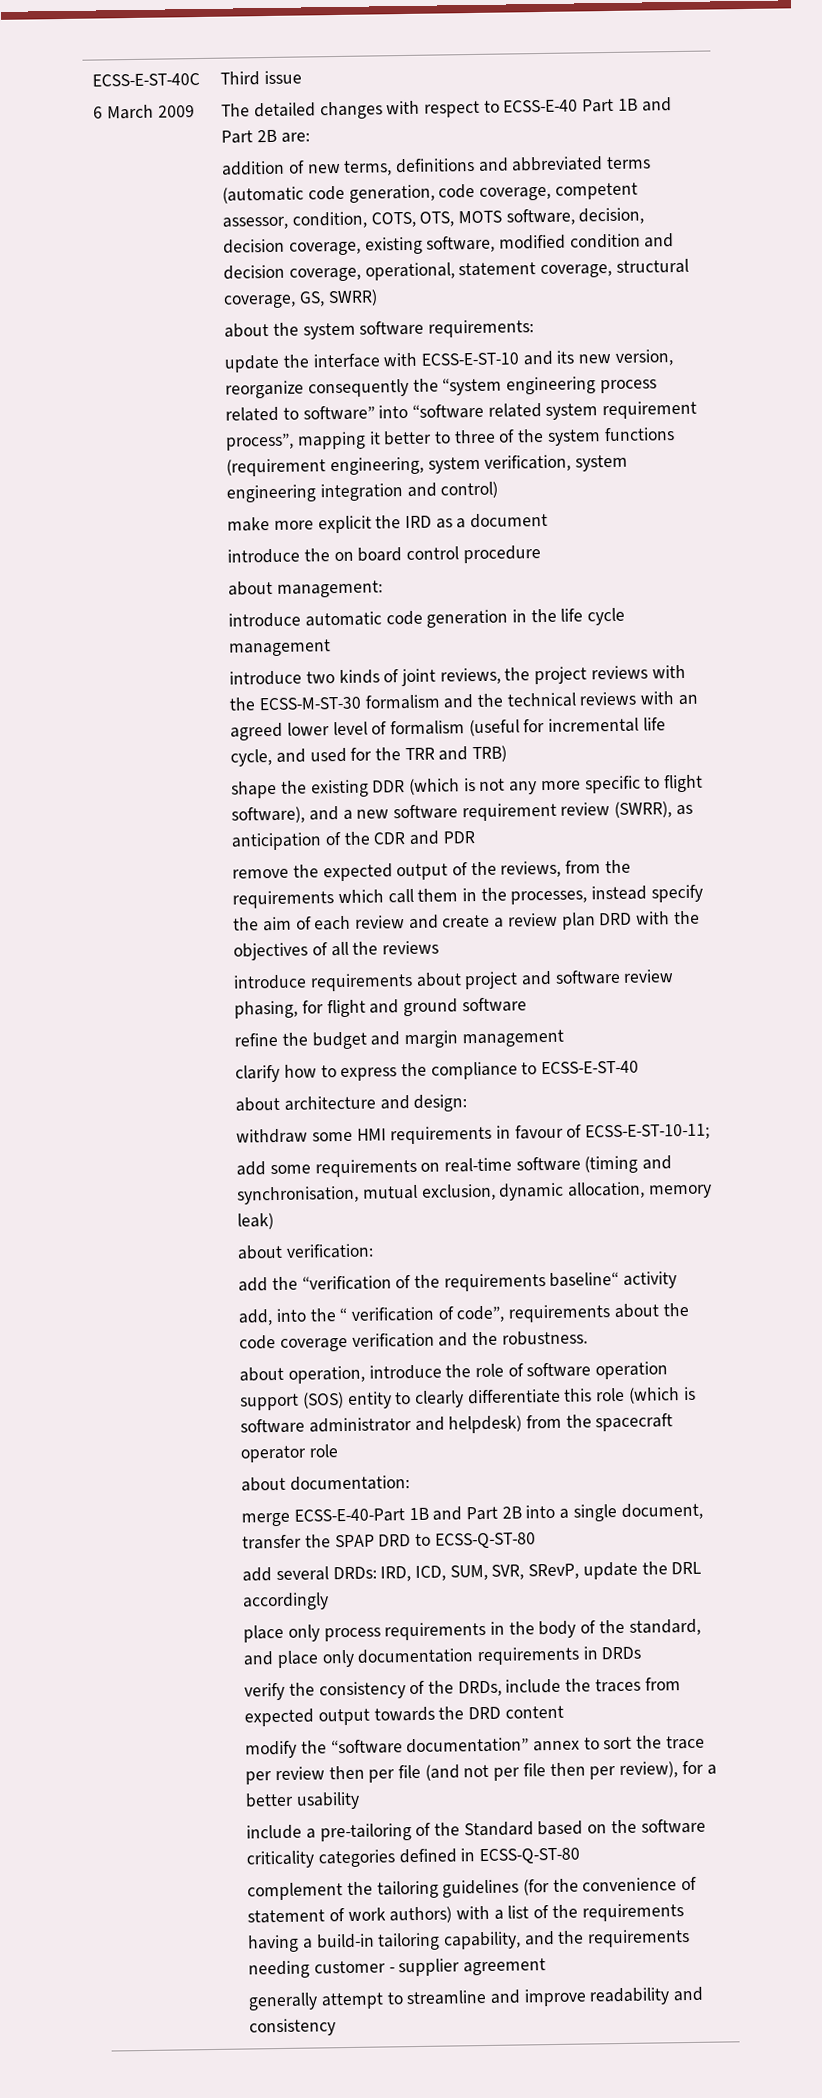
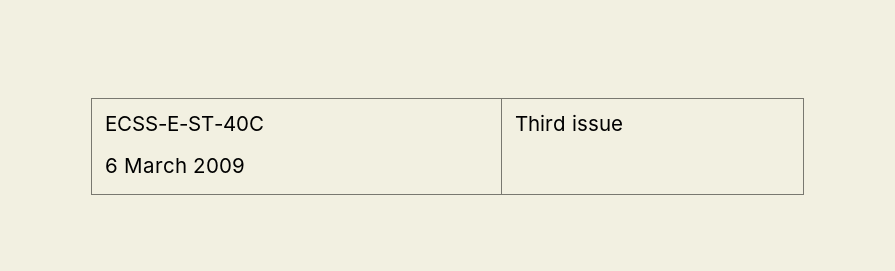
- The detailed changes with respect to ECSS-E-40 Part 1B and Part 2B are:
- addition of new terms, definitions and abbreviated terms (automatic code generation, code coverage, competent assessor, condition, COTS, OTS, MOTS software, decision, decision coverage, existing software, modified condition and decision coverage, operational, statement coverage, structural coverage, GS, SWRR)
- about the system software requirements:
- update the interface with ECSS-E-ST-10 and its new version, reorganize consequently the “system engineering process related to software” into “software related system requirement process”, mapping it better to three of the system functions (requirement engineering, system verification, system engineering integration and control)
- make more explicit the IRD as a document
- introduce the on board control procedure
- about management:
- introduce automatic code generation in the life cycle management
- introduce two kinds of joint reviews, the project reviews with the ECSS-M-ST-30 formalism and the technical reviews with an agreed lower level of formalism (useful for incremental life cycle, and used for the TRR and TRB)
- shape the existing DDR (which is not any more specific to flight software), and a new software requirement review (SWRR), as anticipation of the CDR and PDR
- remove the expected output of the reviews, from the requirements which call them in the processes, instead specify the aim of each review and create a review plan DRD with the objectives of all the reviews
- introduce requirements about project and software review phasing, for flight and ground software
- refine the budget and margin management
- clarify how to express the compliance to ECSS-E-ST-40
- about architecture and design:
- withdraw some HMI requirements in favour of ECSS-E-ST-10-11;
- add some requirements on real-time software (timing and synchronisation, mutual exclusion, dynamic allocation, memory leak)
- about verification:
- add the “verification of the requirements baseline“ activity
- add, into the “ verification of code”, requirements about the code coverage verification and the robustness.
- about operation, introduce the role of software operation support (SOS) entity to clearly differentiate this role (which is software administrator and helpdesk) from the spacecraft operator role
- about documentation:
- merge ECSS-E-40-Part 1B and Part 2B into a single document, transfer the SPAP DRD to ECSS-Q-ST-80
- add several DRDs: IRD, ICD, SUM, SVR, SRevP, update the DRL accordingly
- place only process requirements in the body of the standard, and place only documentation requirements in DRDs
- verify the consistency of the DRDs, include the traces from expected output towards the DRD content
- modify the “software documentation” annex to sort the trace per review then per file (and not per file then per review), for a better usability
- include a pre-tailoring of the Standard based on the software criticality categories defined in ECSS-Q-ST-80
- complement the tailoring guidelines (for the convenience of statement of work authors) with a list of the requirements having a build-in tailoring capability, and the requirements needing customer - supplier agreement
- generally attempt to streamline and improve readability and consistency

